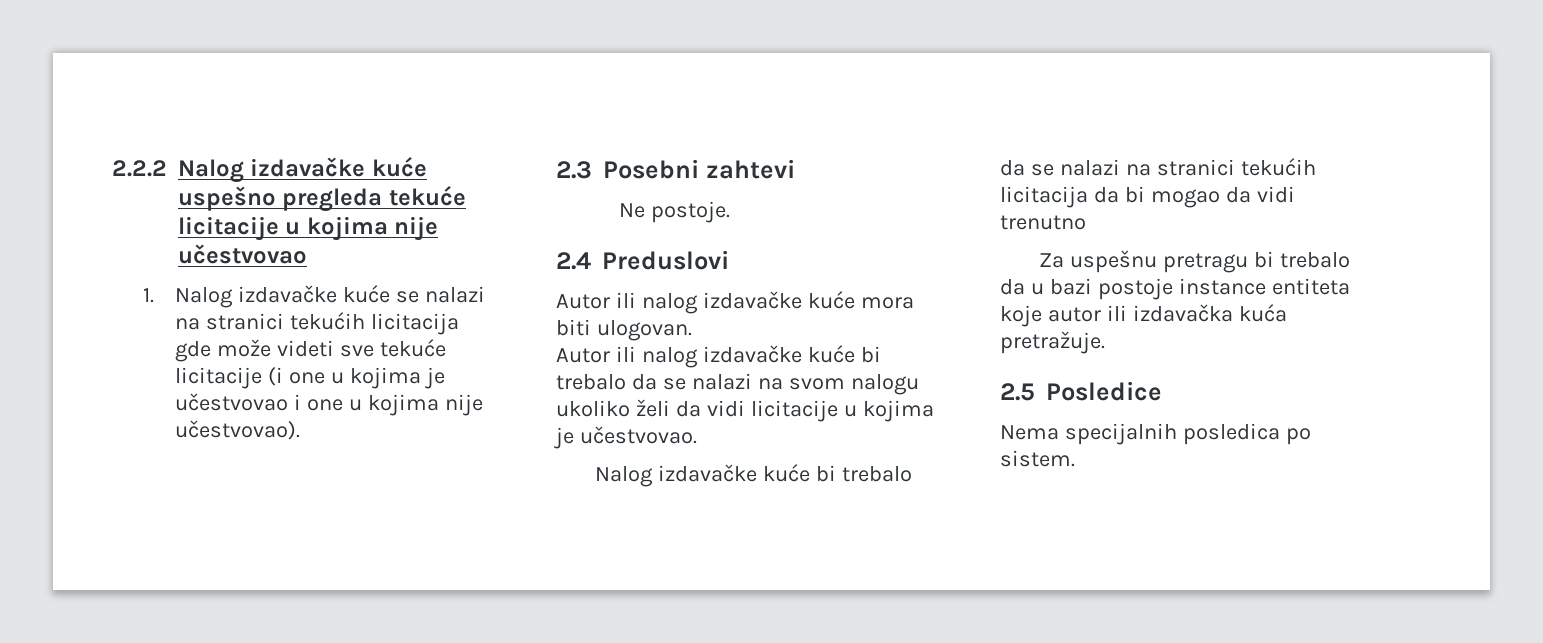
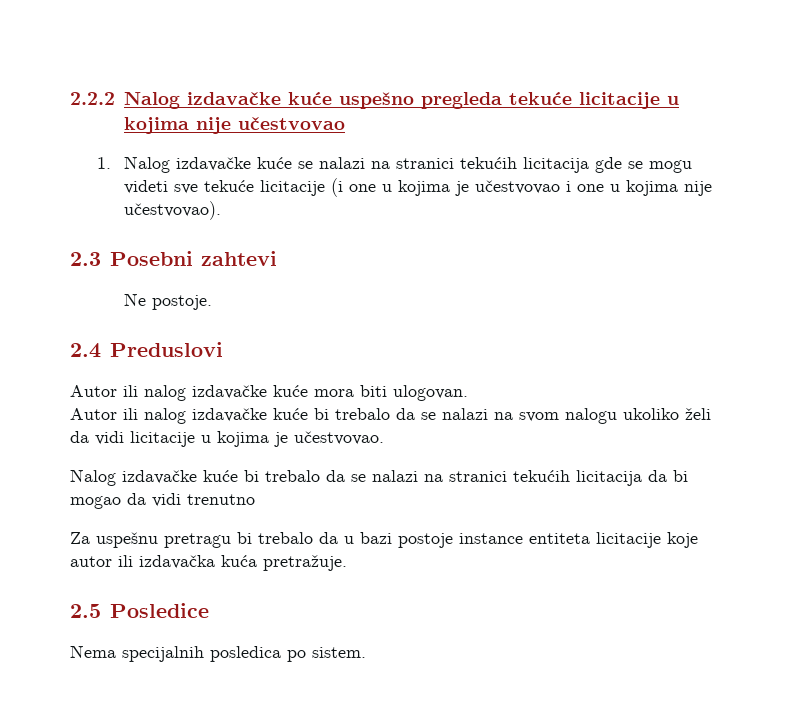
- 1. Nalog izdavačke kuće se nalazi na stranici tekućih licitacija gde može videti sve tekuće licitacije (i one u kojima je učestvovao i one u kojima nije učestvovao).
+ 1. Nalog izdavačke kuće se nalazi na stranici tekućih licitacija gde se mogu videti sve tekuće licitacije (i one u kojima je učestvovao i one u kojima nije učestvovao).
- Za uspešnu pretragu bi trebalo da u bazi postoje instance entiteta koje autor ili izdavačka kuća pretražuje.
+ Za uspešnu pretragu bi trebalo da u bazi postoje instance entiteta licitacije koje autor ili izdavačka kuća pretražuje.

